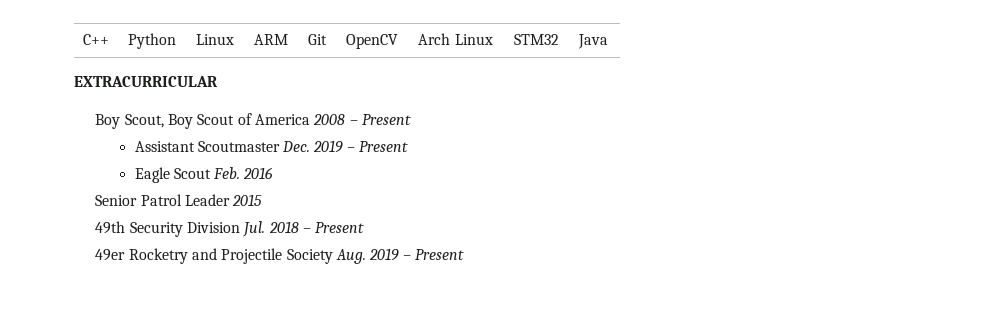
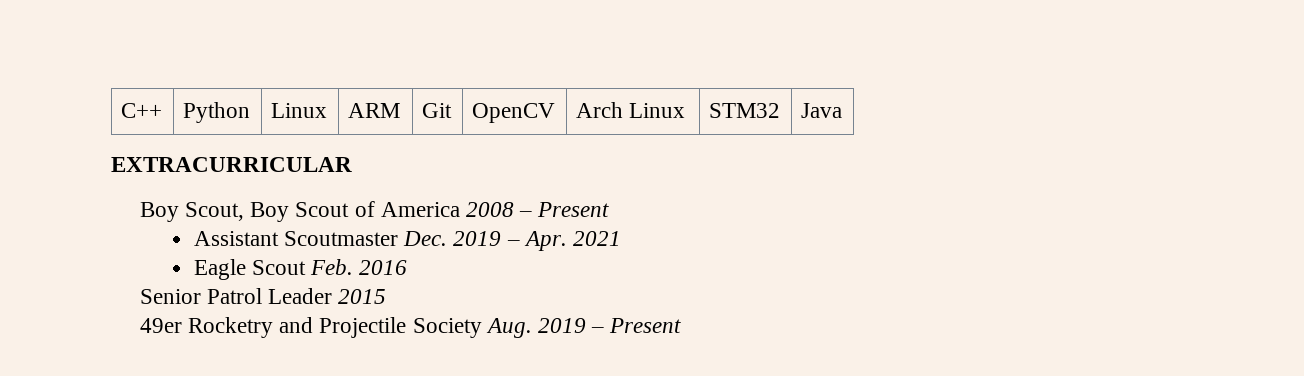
- Assistant Scoutmaster Dec. 2019 – Present
+ Assistant Scoutmaster Dec. 2019 – Apr. 2021
- 49th Security Division Jul. 2018 – Present

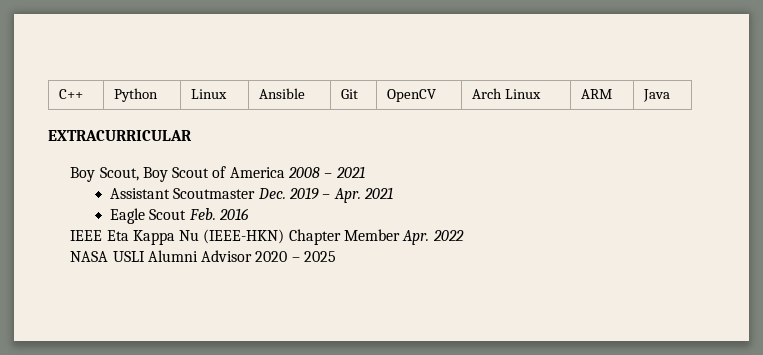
- C++ | Python | Linux | ARM | Git | OpenCV | Arch Linux | STM32 | Java
+ C++ | Python | Linux | Ansible | Git | OpenCV | Arch Linux | ARM | Java
- Boy Scout, Boy Scout of America 2008 – Present
+ Boy Scout, Boy Scout of America 2008 – 2021
- Senior Patrol Leader 2015
- 49er Rocketry and Projectile Society Aug. 2019 – Present
+ IEEE Eta Kappa Nu (IEEE-HKN) Chapter Member Apr. 2022
+ NASA USLI Alumni Advisor 2020 – 2025

